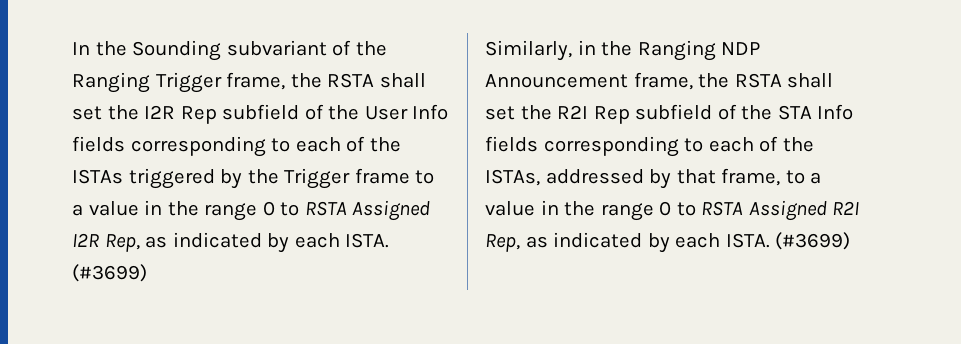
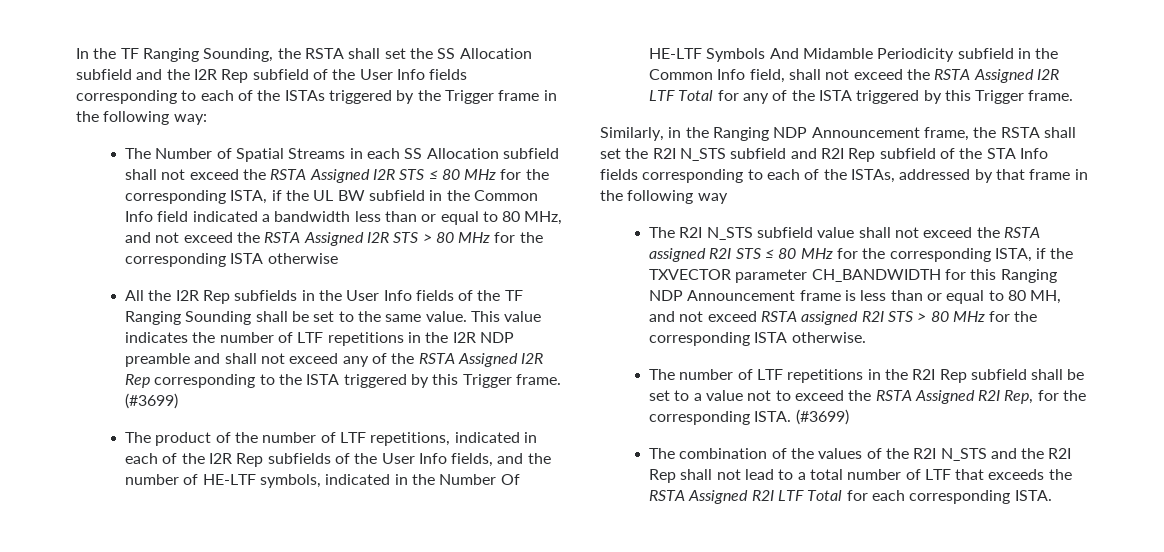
- In the Sounding subvariant of the Ranging Trigger frame, the RSTA shall set the I2R Rep subfield of the User Info fields corresponding to each of the ISTAs triggered by the Trigger frame to a value in the range 0 to RSTA Assigned I2R Rep, as indicated by each ISTA. (#3699)
+ In the TF Ranging Sounding, the RSTA shall set the SS Allocation subfield and the I2R Rep subfield of the User Info fields corresponding to each of the ISTAs triggered by the Trigger frame in the following way:
+ The Number of Spatial Streams in each SS Allocation subfield shall not exceed the RSTA Assigned I2R STS ≤ 80 MHz for the corresponding ISTA, if the UL BW subfield in the Common Info field indicated a bandwidth less than or equal to 80 MHz, and not exceed the RSTA Assigned I2R STS > 80 MHz for the corresponding ISTA otherwise
+ All the I2R Rep subfields in the User Info fields of the TF Ranging Sounding shall be set to the same value. This value indicates the number of LTF repetitions in the I2R NDP preamble and shall not exceed any of the RSTA Assigned I2R Rep corresponding to the ISTA triggered by this Trigger frame. (#3699)
+ The product of the number of LTF repetitions, indicated in each of the I2R Rep subfields of the User Info fields, and the number of HE-LTF symbols, indicated in the Number Of HE-LTF Symbols And Midamble Periodicity subfield in the Common Info field, shall not exceed the RSTA Assigned I2R LTF Total for any of the ISTA triggered by this Trigger frame.
- Similarly, in the Ranging NDP Announcement frame, the RSTA shall set the R2I Rep subfield of the STA Info fields corresponding to each of the ISTAs, addressed by that frame, to a value in the range 0 to RSTA Assigned R2I Rep, as indicated by each ISTA. (#3699)
+ Similarly, in the Ranging NDP Announcement frame, the RSTA shall set the R2I N_STS subfield and R2I Rep subfield of the STA Info fields corresponding to each of the ISTAs, addressed by that frame in the following way
+ The R2I N_STS subfield value shall not exceed the RSTA assigned R2I STS ≤ 80 MHz for the corresponding ISTA, if the TXVECTOR parameter CH_BANDWIDTH for this Ranging NDP Announcement frame is less than or equal to 80 MH, and not exceed RSTA assigned R2I STS > 80 MHz for the corresponding ISTA otherwise.
+ The number of LTF repetitions in the R2I Rep subfield shall be set to a value not to exceed the RSTA Assigned R2I Rep, for the corresponding ISTA. (#3699)
+ The combination of the values of the R2I N_STS and the R2I Rep shall not lead to a total number of LTF that exceeds the RSTA Assigned R2I LTF Total for each corresponding ISTA.

